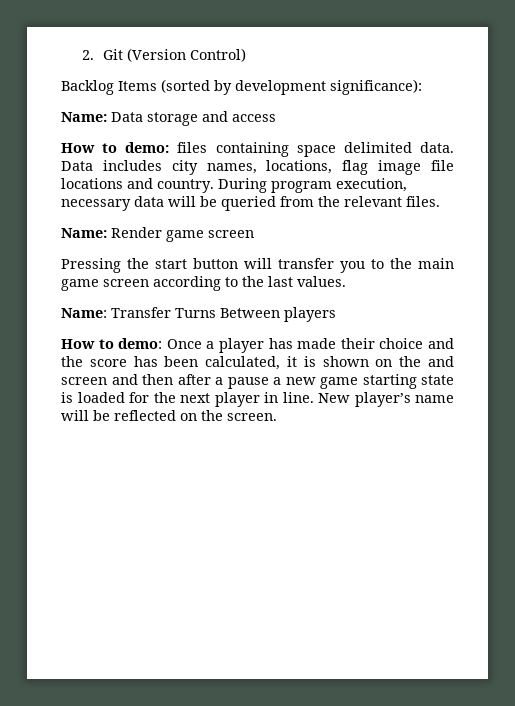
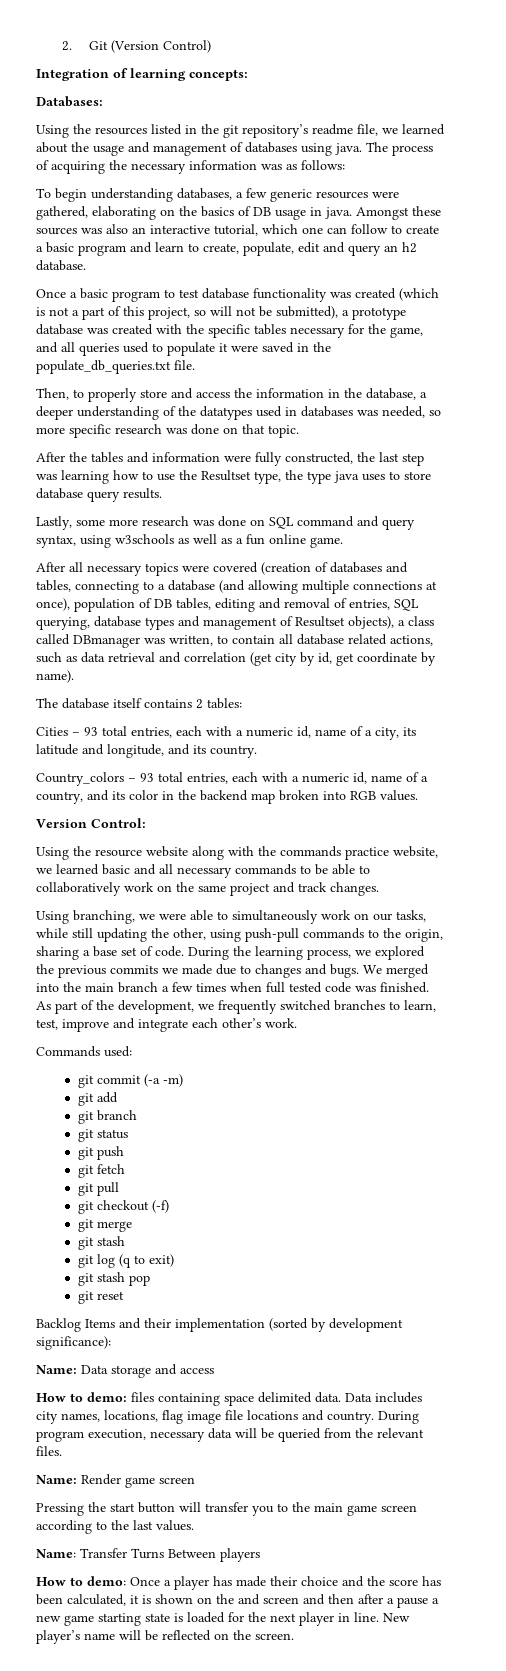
+ Integration of learning concepts:
+ Databases:
+ Using the resources listed in the git repository’s readme file, we learned about the usage and management of databases using java. The process of acquiring the necessary information was as follows:
+ To begin understanding databases, a few generic resources were gathered, elaborating on the basics of DB usage in java. Amongst these sources was also an interactive tutorial, which one can follow to create a basic program and learn to create, populate, edit and query an h2 database.
+ Once a basic program to test database functionality was created (which is not a part of this project, so will not be submitted), a prototype database was created with the specific tables necessary for the game, and all queries used to populate it were saved in the populate_db_queries.txt file.
+ Then, to properly store and access the information in the database, a deeper understanding of the datatypes used in databases was needed, so more specific research was done on that topic.
+ After the tables and information were fully constructed, the last step was learning how to use the Resultset type, the type java uses to store database query results.
+ Lastly, some more research was done on SQL command and query syntax, using w3schools as well as a fun online game.
+ After all necessary topics were covered (creation of databases and tables, connecting to a database (and allowing multiple connections at once), population of DB tables, editing and removal of entries, SQL querying, database types and management of Resultset objects), a class called DBmanager was written, to contain all database related actions, such as data retrieval and correlation (get city by id, get coordinate by name).
+ The database itself contains 2 tables:
+ Cities – 93 total entries, each with a numeric id, name of a city, its latitude and longitude, and its country.
+ Country_colors – 93 total entries, each with a numeric id, name of a country, and its color in the backend map broken into RGB values.
+ Version Control:
+ Using the resource website along with the commands practice website, we learned basic and all necessary commands to be able to collaboratively work on the same project and track changes.
+ Using branching, we were able to simultaneously work on our tasks, while still updating the other, using push-pull commands to the origin, sharing a base set of code. During the learning process, we explored the previous commits we made due to changes and bugs. We merged into the main branch a few times when full tested code was finished. As part of the development, we frequently switched branches to learn, test, improve and integrate each other’s work.
+ Commands used:
+ git commit (-a -m)
+ git add
+ git branch
+ git status
+ git push
+ git fetch
+ git pull
+ git checkout (-f)
+ git merge
+ git stash
+ git log (q to exit)
+ git stash pop
+ git reset
- Backlog Items (sorted by development significance):
+ Backlog Items and their implementation (sorted by development significance):

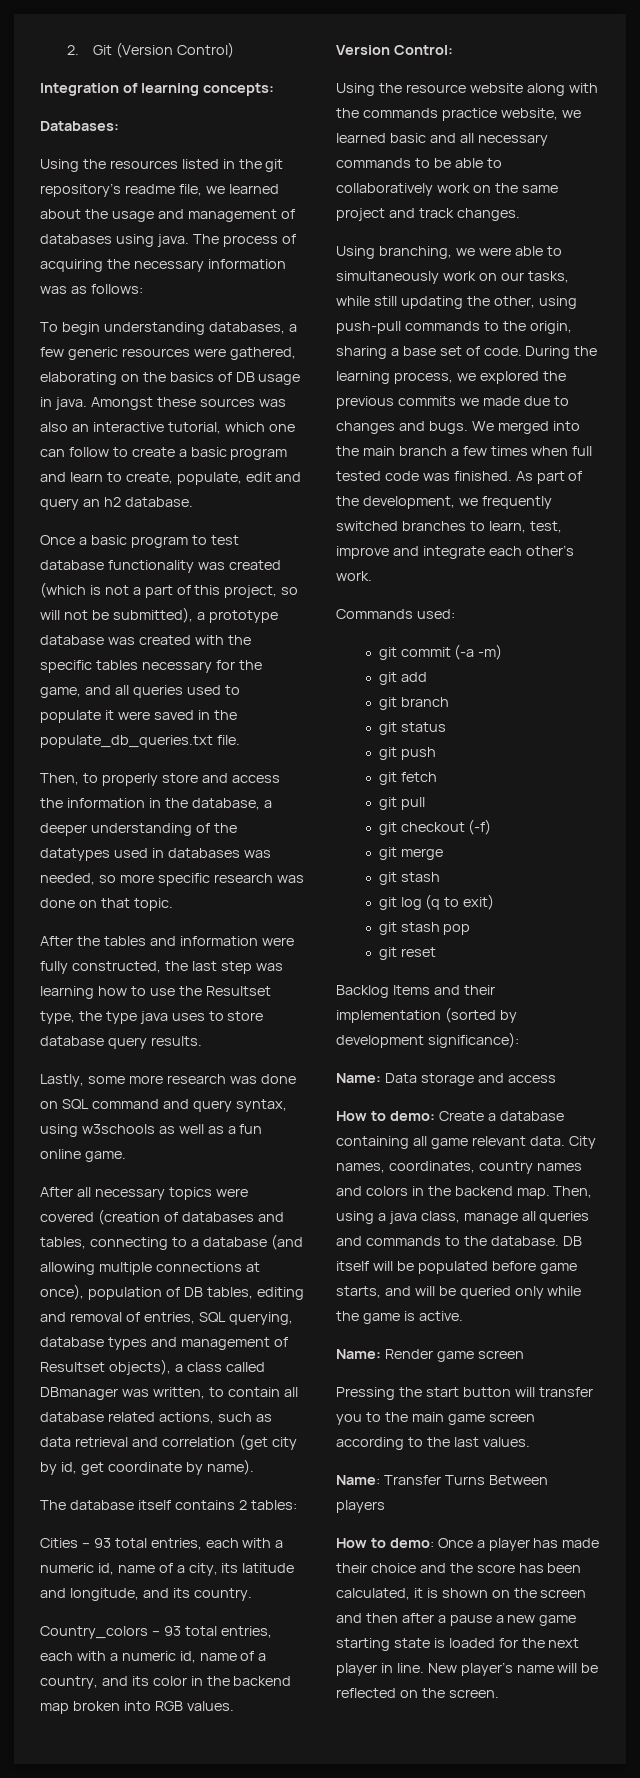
- How to demo: files containing space delimited data. Data includes city names, locations, flag image file locations and country. During program execution, necessary data will be queried from the relevant files.
+ How to demo: Create a database containing all game relevant data. City names, coordinates, country names and colors in the backend map. Then, using a java class, manage all queries and commands to the database. DB itself will be populated before game starts, and will be queried only while the game is active.
- How to demo: Once a player has made their choice and the score has been calculated, it is shown on the and screen and then after a pause a new game starting state is loaded for the next player in line.
+ How to demo: Once a player has made their choice and the score has been calculated, it is shown on the screen and then after a pause a new game starting state is loaded for the next player in line.

